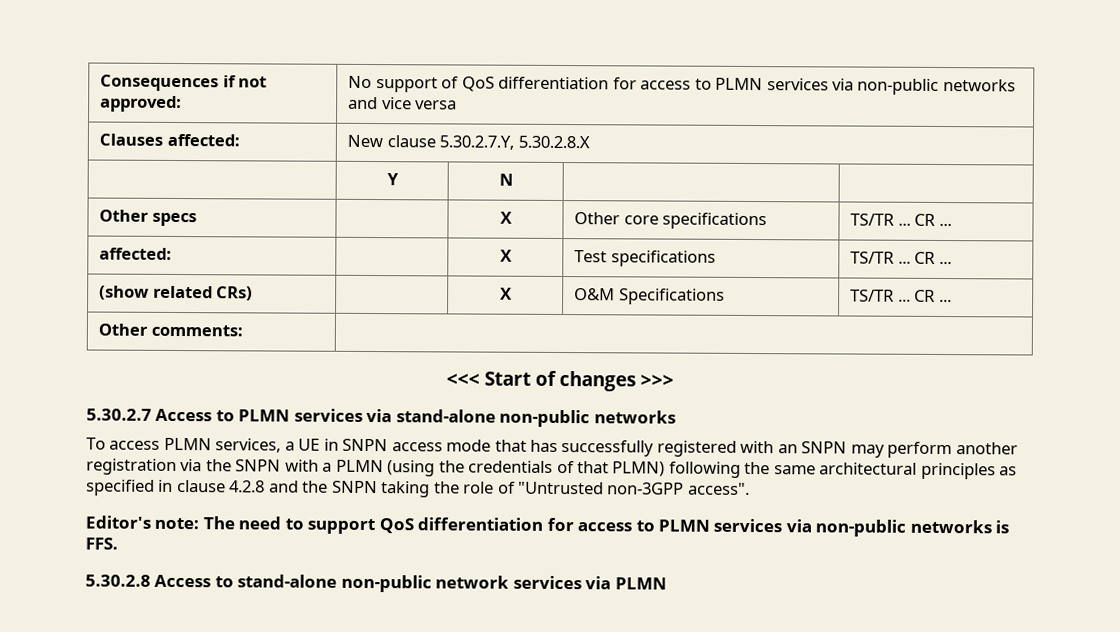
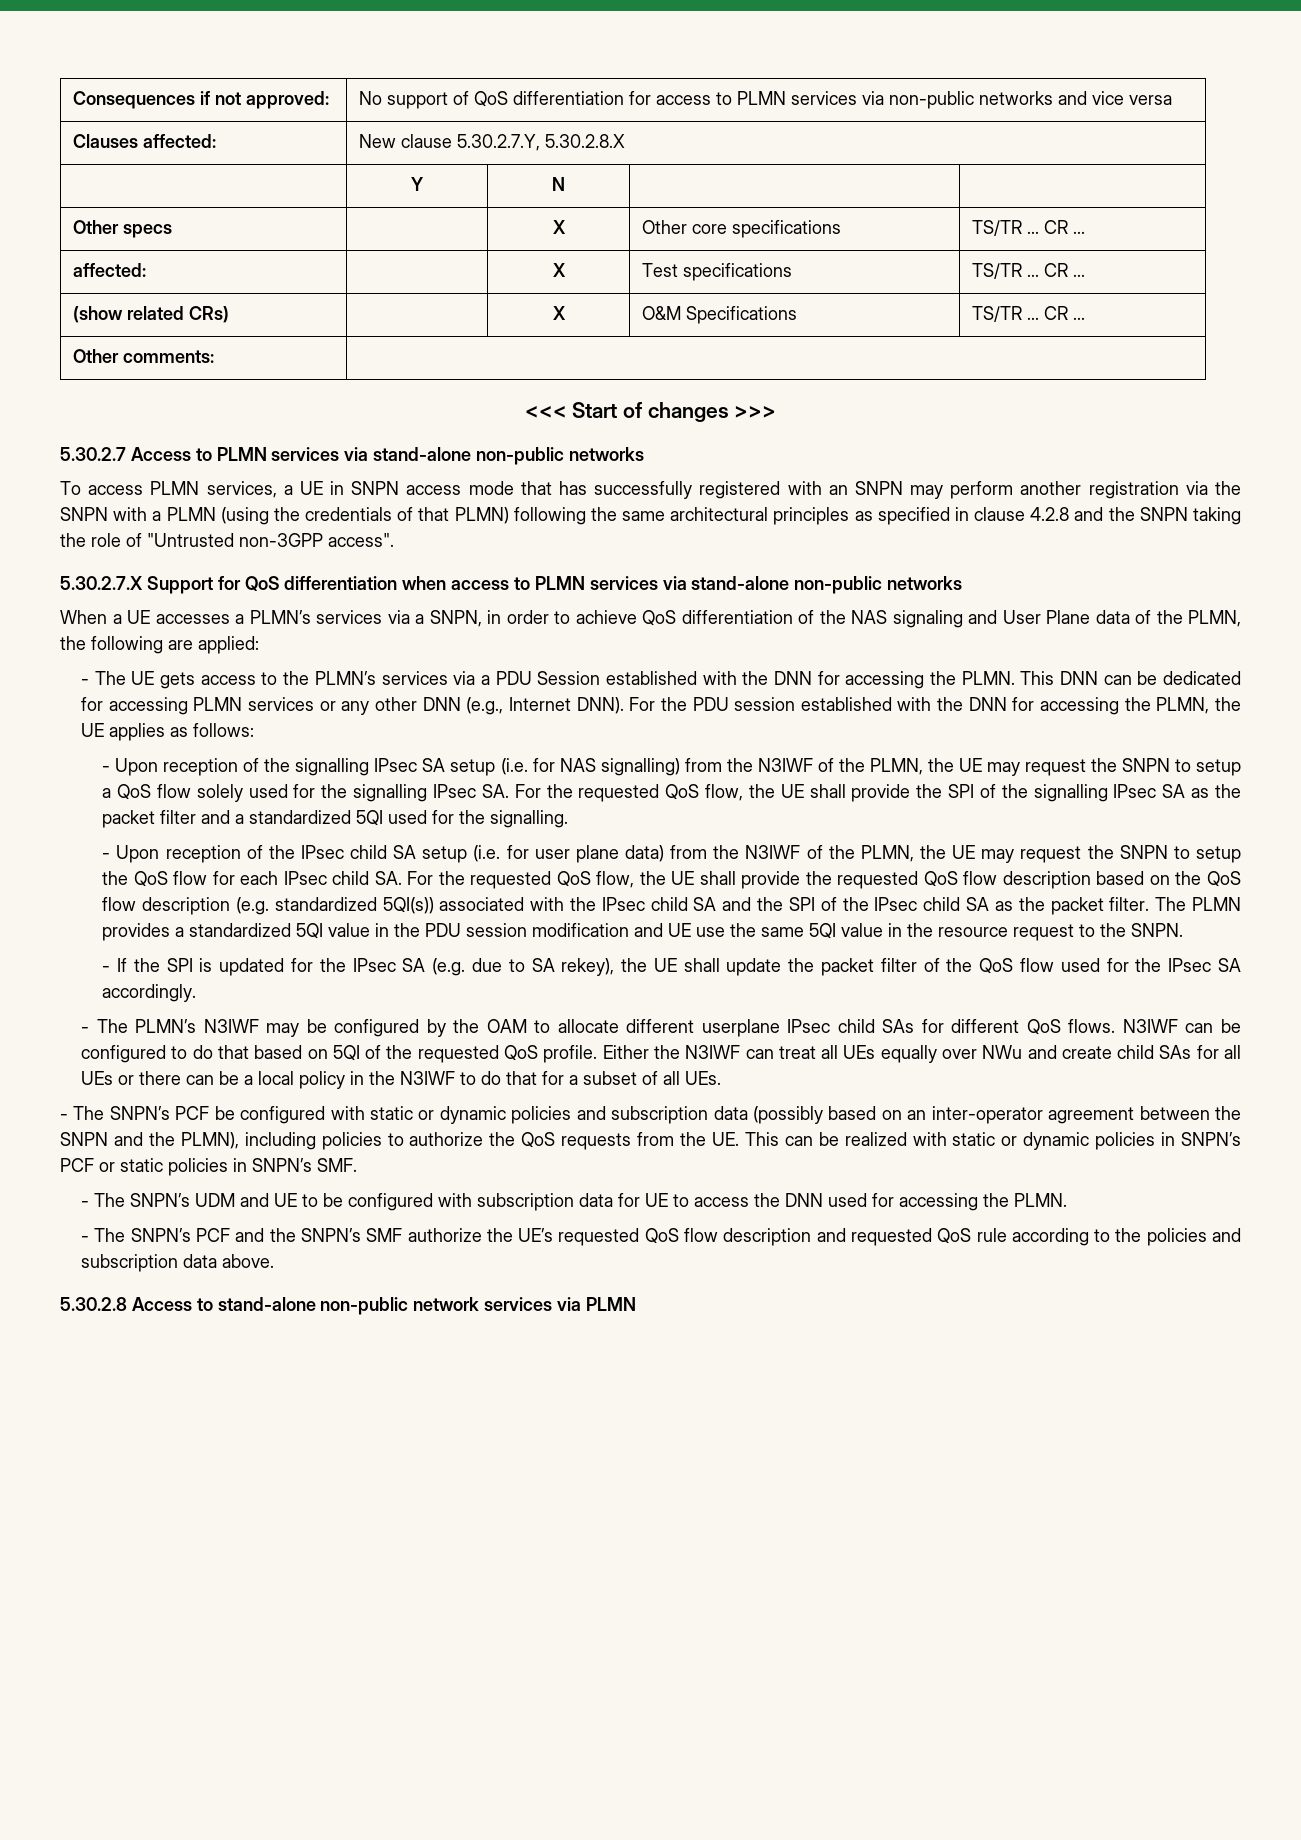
- Editor's note: The need to support QoS differentiation for access to PLMN services via non-public networks is FFS.
+ 5.30.2.7.X Support for QoS differentiation when access to PLMN services via stand-alone non-public networks
+ When a UE accesses a PLMN’s services via a SNPN, in order to achieve QoS differentiation of the NAS signaling and User Plane data of the PLMN, the following are applied:
+ - The UE gets access to the PLMN’s services via a PDU Session established with the DNN for accessing the PLMN. This DNN can be dedicated for accessing PLMN services or any other DNN (e.g., Internet DNN). For the PDU session established with the DNN for accessing the PLMN, the UE applies as follows:
+ - Upon reception of the signalling IPsec SA setup (i.e. for NAS signalling) from the N3IWF of the PLMN, the UE may request the SNPN to setup a QoS flow solely used for the signalling IPsec SA. For the requested QoS flow, the UE shall provide the SPI of the signalling IPsec SA as the packet filter and a standardized 5QI used for the signalling.
+ - Upon reception of the IPsec child SA setup (i.e. for user plane data) from the N3IWF of the PLMN, the UE may request the SNPN to setup the QoS flow for each IPsec child SA. For the requested QoS flow, the UE shall provide the requested QoS flow description based on the QoS flow description (e.g. standardized 5QI(s)) associated with the IPsec child SA and the SPI of the IPsec child SA as the packet filter. The PLMN provides a standardized 5QI value in the PDU session modification and UE use the same 5QI value in the resource request to the SNPN.
+ - If the SPI is updated for the IPsec SA (e.g. due to SA rekey), the UE shall update the packet filter of the QoS flow used for the IPsec SA accordingly.
+ - The PLMN’s N3IWF may be configured by the OAM to allocate different userplane IPsec child SAs for different QoS flows. N3IWF can be configured to do that based on 5QI of the requested QoS profile. Either the N3IWF can treat all UEs equally over NWu and create child SAs for all UEs or there can be a local policy in the N3IWF to do that for a subset of all UEs.
+ - The SNPN’s PCF be configured with static or dynamic policies and subscription data (possibly based on an inter-operator agreement between the SNPN and the PLMN), including policies to authorize the QoS requests from the UE. This can be realized with static or dynamic policies in SNPN’s PCF or static policies in SNPN’s SMF.
+ - The SNPN’s UDM and UE to be configured with subscription data for UE to access the DNN used for accessing the PLMN.
+ - The SNPN’s PCF and the SNPN’s SMF authorize the UE’s requested QoS flow description and requested QoS rule according to the policies and subscription data above.

